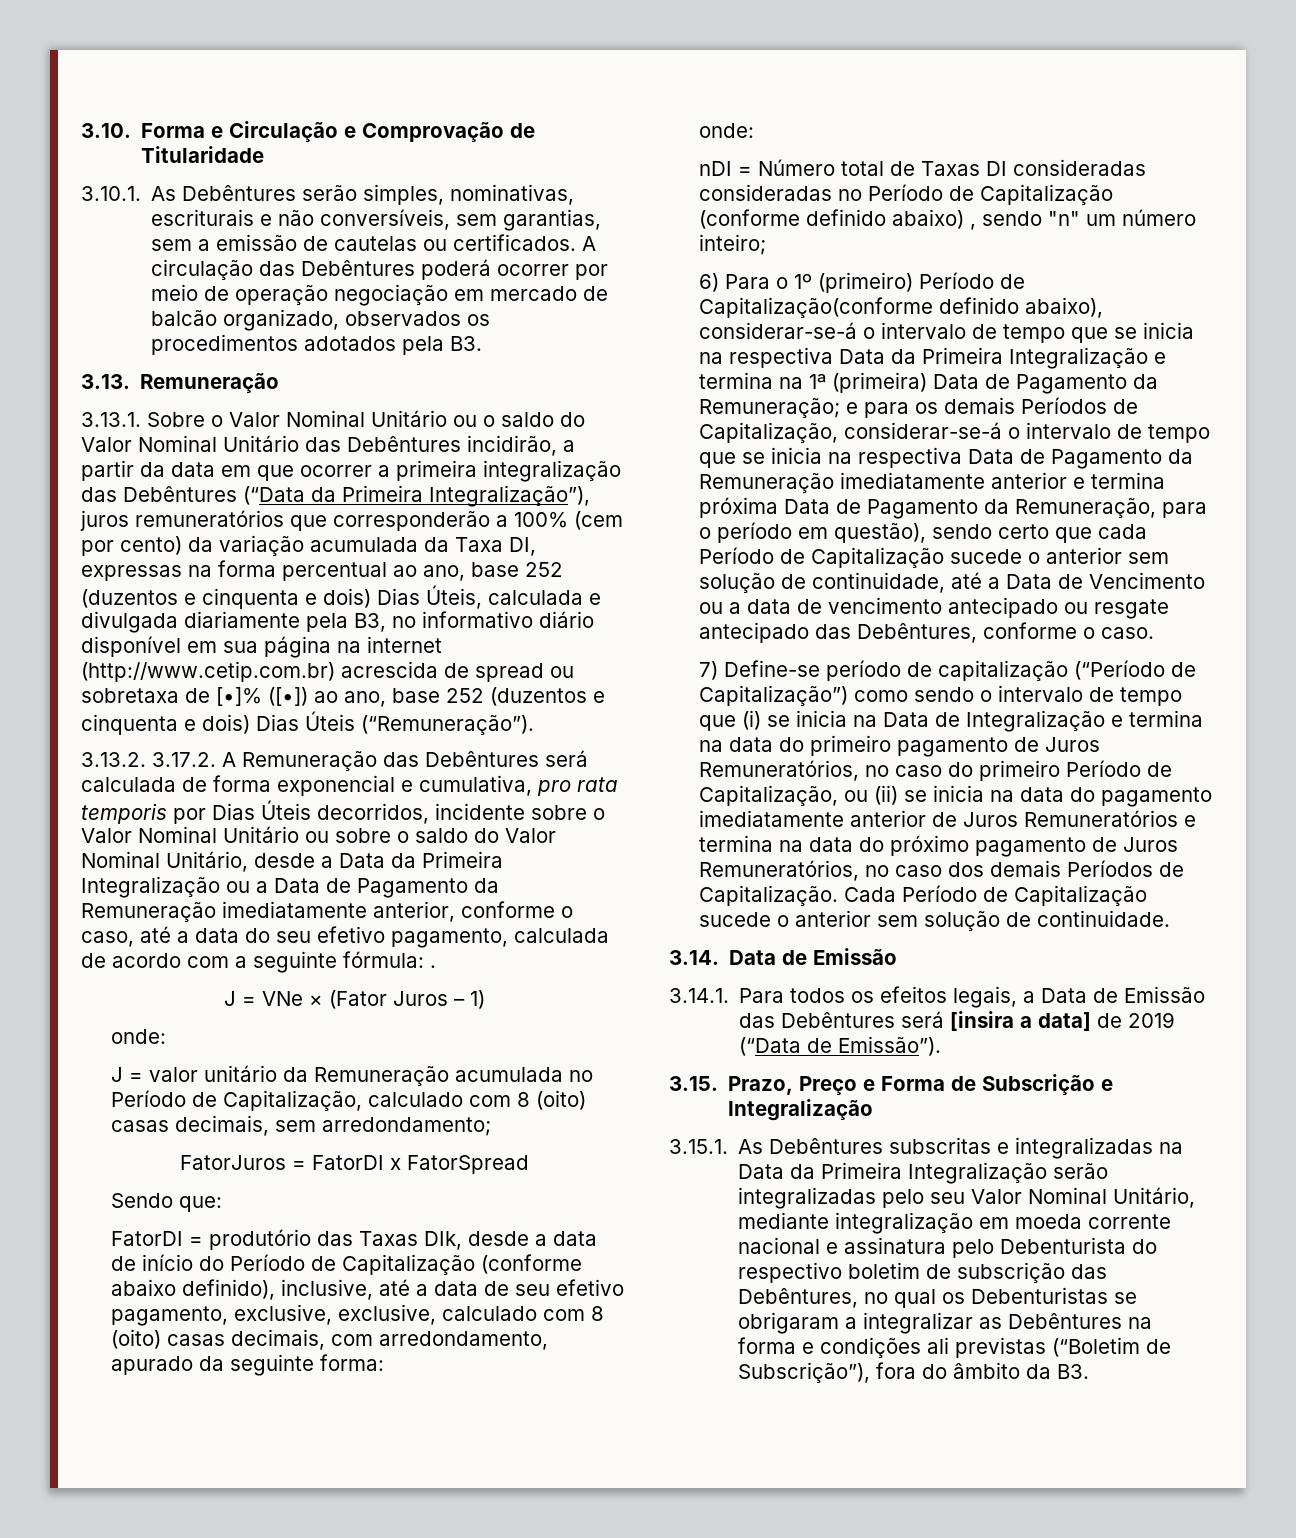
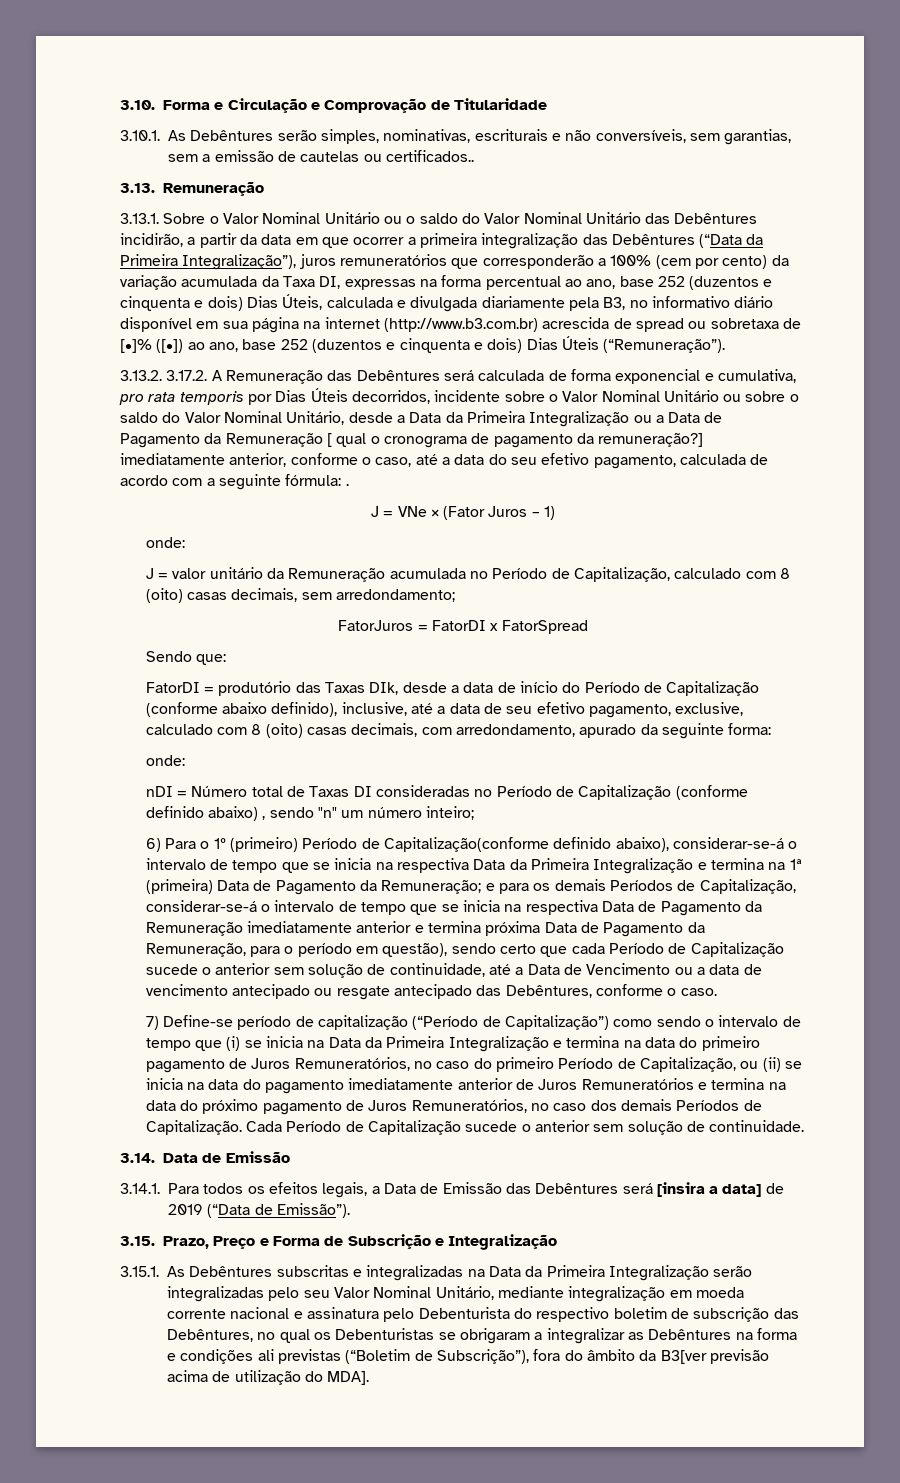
- 3.10.1. As Debêntures serão simples, nominativas, escriturais e não conversíveis, sem garantias, sem a emissão de cautelas ou certificados. A circulação das Debêntures poderá ocorrer por meio de operação negociação em mercado de balcão organizado, observados os procedimentos adotados pela B3.
+ 3.10.1. As Debêntures serão simples, nominativas, escriturais e não conversíveis, sem garantias, sem a emissão de cautelas ou certificados..
- 3.13.1. Sobre o Valor Nominal Unitário ou o saldo do Valor Nominal Unitário das Debêntures incidirão, a partir da data em que ocorrer a primeira integralização das Debêntures (“Data da Primeira Integralização”), juros remuneratórios que corresponderão a 100% (cem por cento) da variação acumulada da Taxa DI, expressas na forma percentual ao ano, base 252 (duzentos e cinquenta e dois) Dias Úteis, calculada e divulgada diariamente pela B3, no informativo diário disponível em sua página na internet (http://www.cetip.com.br) acrescida de spread ou sobretaxa de [•]% ([•]) ao ano, base 252 (duzentos e cinquenta e dois) Dias Úteis (“Remuneração”).
+ 3.13.1. Sobre o Valor Nominal Unitário ou o saldo do Valor Nominal Unitário das Debêntures incidirão, a partir da data em que ocorrer a primeira integralização das Debêntures (“Data da Primeira Integralização”), juros remuneratórios que corresponderão a 100% (cem por cento) da variação acumulada da Taxa DI, expressas na forma percentual ao ano, base 252 (duzentos e cinquenta e dois) Dias Úteis, calculada e divulgada diariamente pela B3, no informativo diário disponível em sua página na internet (http://www.b3.com.br) acrescida de spread ou sobretaxa de [•]% ([•]) ao ano, base 252 (duzentos e cinquenta e dois) Dias Úteis (“Remuneração”).
- 3.13.2. 3.17.2. A Remuneração das Debêntures será calculada de forma exponencial e cumulativa, pro rata temporis por Dias Úteis decorridos, incidente sobre o Valor Nominal Unitário ou sobre o saldo do Valor Nominal Unitário, desde a Data da Primeira Integralização ou a Data de Pagamento da Remuneração imediatamente anterior, conforme o caso, até a data do seu efetivo pagamento, calculada de acordo com a seguinte fórmula:
+ 3.13.2. 3.17.2. A Remuneração das Debêntures será calculada de forma exponencial e cumulativa, pro rata temporis por Dias Úteis decorridos, incidente sobre o Valor Nominal Unitário ou sobre o saldo do Valor Nominal Unitário, desde a Data da Primeira Integralização ou a Data de Pagamento da Remuneração [ qual o cronograma de pagamento da remuneração?] imediatamente anterior, conforme o caso, até a data do seu efetivo pagamento, calculada de acordo com a seguinte fórmula:
- FatorDI = produtório das Taxas DIk, desde a data de início do Período de Capitalização (conforme abaixo definido), inclusive, até a data de seu efetivo pagamento, exclusive, exclusive, calculado com 8 (oito) casas decimais, com arredondamento, apurado da seguinte forma:
+ FatorDI = produtório das Taxas DIk, desde a data de início do Período de Capitalização (conforme abaixo definido), inclusive, até a data de seu efetivo pagamento, exclusive, calculado com 8 (oito) casas decimais, com arredondamento, apurado da seguinte forma:
- nDI = Número total de Taxas DI consideradas consideradas no Período de Capitalização (conforme definido abaixo) , sendo "n" um número inteiro;
+ nDI = Número total de Taxas DI consideradas no Período de Capitalização (conforme definido abaixo) , sendo "n" um número inteiro;
- 7) Define-se período de capitalização (“Período de Capitalização”) como sendo o intervalo de tempo que (i) se inicia na Data de Integralização e termina na data do primeiro pagamento de Juros Remuneratórios, no caso do primeiro Período de Capitalização, ou (ii) se inicia na data do pagamento imediatamente anterior de Juros Remuneratórios e termina na data do próximo pagamento de Juros Remuneratórios, no caso dos demais Períodos de Capitalização.
+ 7) Define-se período de capitalização (“Período de Capitalização”) como sendo o intervalo de tempo que (i) se inicia na Data da Primeira Integralização e termina na data do primeiro pagamento de Juros Remuneratórios, no caso do primeiro Período de Capitalização, ou (ii) se inicia na data do pagamento imediatamente anterior de Juros Remuneratórios e termina na data do próximo pagamento de Juros Remuneratórios, no caso dos demais Períodos de Capitalização.
- 3.15.1. As Debêntures subscritas e integralizadas na Data da Primeira Integralização serão integralizadas pelo seu Valor Nominal Unitário, mediante integralização em moeda corrente nacional e assinatura pelo Debenturista do respectivo boletim de subscrição das Debêntures, no qual os Debenturistas se obrigaram a integralizar as Debêntures na forma e condições ali previstas (“Boletim de Subscrição”), fora do âmbito da B3.
+ 3.15.1. As Debêntures subscritas e integralizadas na Data da Primeira Integralização serão integralizadas pelo seu Valor Nominal Unitário, mediante integralização em moeda corrente nacional e assinatura pelo Debenturista do respectivo boletim de subscrição das Debêntures, no qual os Debenturistas se obrigaram a integralizar as Debêntures na forma e condições ali previstas (“Boletim de Subscrição”), fora do âmbito da B3[ver previsão acima de utilização do MDA].

